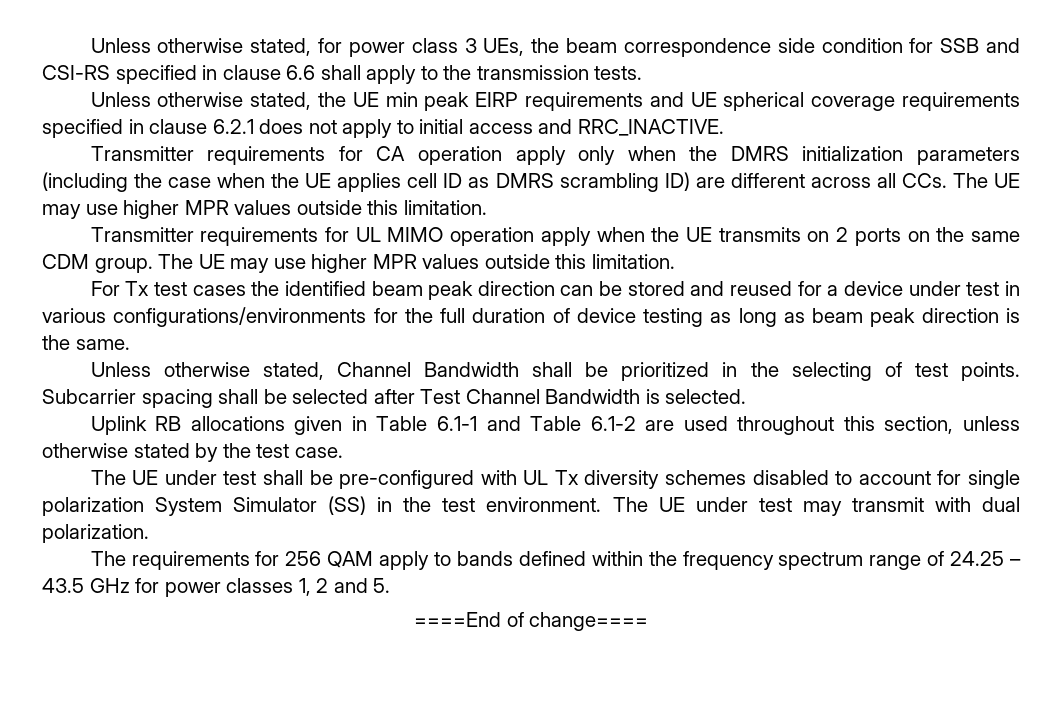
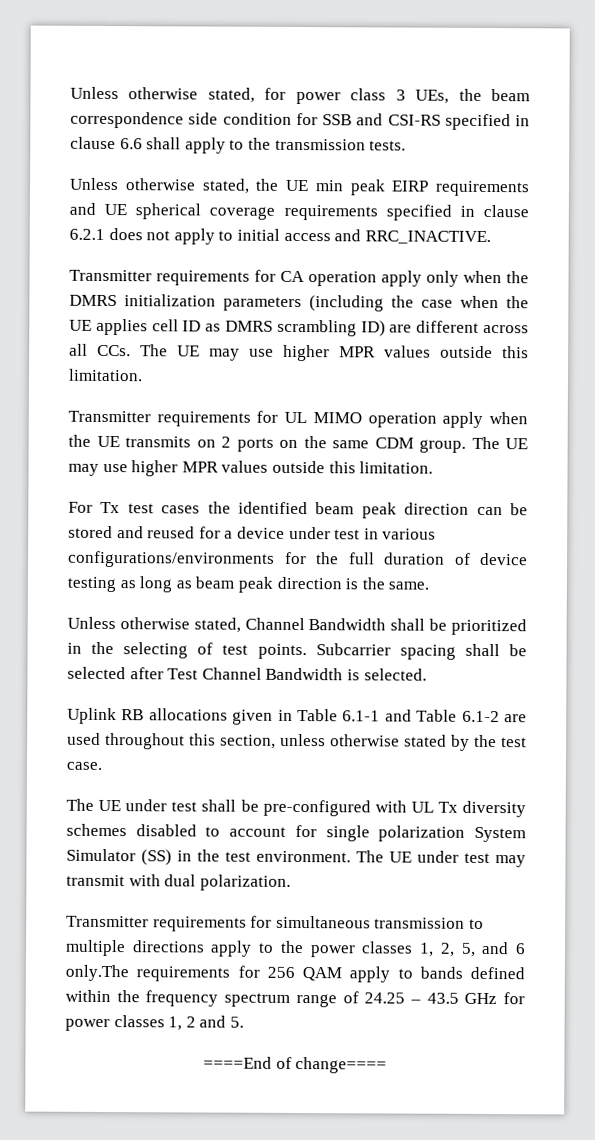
- The requirements for 256 QAM apply to bands defined within the frequency spectrum range of 24.25 – 43.5 GHz for power classes 1, 2 and 5.
+ Transmitter requirements for simultaneous transmission to multiple directions apply to the power classes 1, 2, 5, and 6 only.The requirements for 256 QAM apply to bands defined within the frequency spectrum range of 24.25 – 43.5 GHz for power classes 1, 2 and 5.

